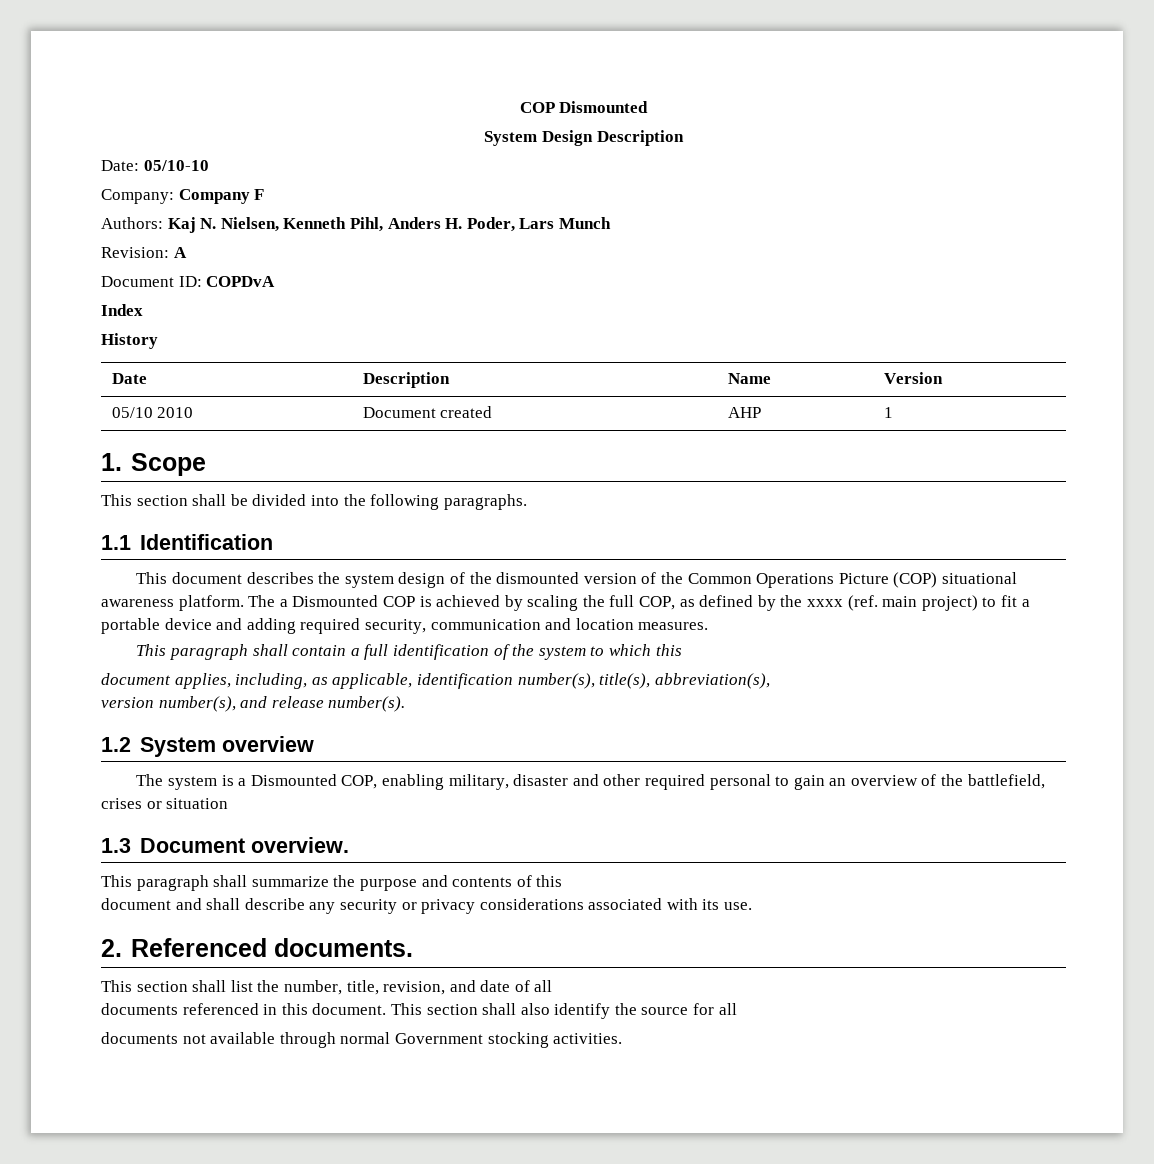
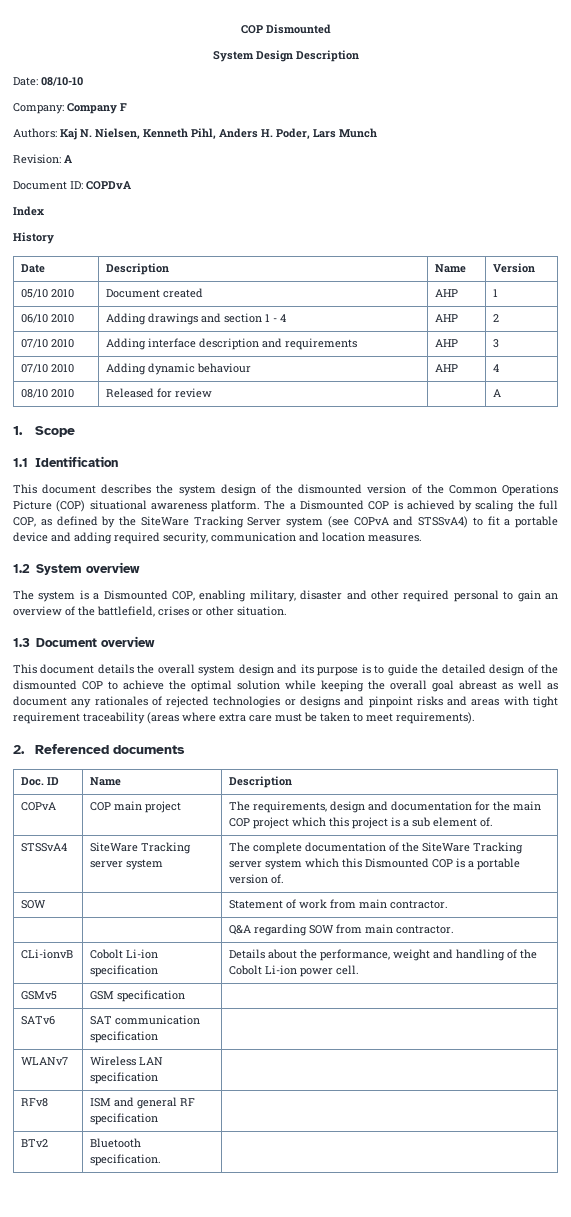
- Date: 05/10-10
+ Date: 08/10-10
+ 06/10 2010 | Adding drawings and section 1 - 4 | AHP | 2
+ 07/10 2010 | Adding interface description and requirements | AHP | 3
+ 07/10 2010 | Adding dynamic behaviour | AHP | 4
+ 08/10 2010 | Released for review | | A
  1. Scope
- This section shall be divided into the following paragraphs.
- The a Dismounted COP is achieved by scaling the full COP, as defined by the xxxx (ref. main project) to fit a portable device and adding required security, communication and location measures.
+ The a Dismounted COP is achieved by scaling the full COP, as defined by the SiteWare Tracking Server system (see COPvA and STSSvA4) to fit a portable device and adding required security, communication and location measures.
- This paragraph shall contain a full identification of the system to which this
- document applies, including, as applicable, identification number(s), title(s), abbreviation(s),
- version number(s), and release number(s).
- The system is a Dismounted COP, enabling military, disaster and other required personal to gain an overview of the battlefield, crises or situation
+ The system is a Dismounted COP, enabling military, disaster and other required personal to gain an overview of the battlefield, crises or other situation.
- 1.3 Document overview.
- This paragraph shall summarize the purpose and contents of this
- document and shall describe any security or privacy considerations associated with its use.
- 2. Referenced documents.
- This section shall list the number, title, revision, and date of all
- documents referenced in this document. This section shall also identify the source for all
- documents not available through normal Government stocking activities.
+ 1.3 Document overview
+ This document details the overall system design and its purpose is to guide the detailed design of the dismounted COP to achieve the optimal solution while keeping the overall goal abreast as well as document any rationales of rejected technologies or designs and pinpoint risks and areas with tight requirement traceability (areas where extra care must be taken to meet requirements).
+ 2. Referenced documents
+ Doc. ID | Name | Description
+ COPvA | COP main project | The requirements, design and documentation for the main COP project which this project is a sub element of.
+ STSSvA4 | SiteWare Tracking server system | The complete documentation of the SiteWare Tracking server system which this Dismounted COP is a portable version of.
+ SOW | | Statement of work from main contractor.
+ | | Q&A regarding SOW from main contractor.
+ CLi-ionvB | Cobolt Li-ion specification | Details about the performance, weight and handling of the Cobolt Li-ion power cell.
+ GSMv5 | GSM specification |
+ SATv6 | SAT communication specification |
+ WLANv7 | Wireless LAN specification |
+ RFv8 | ISM and general RF specification |
+ BTv2 | Bluetooth specification. |

